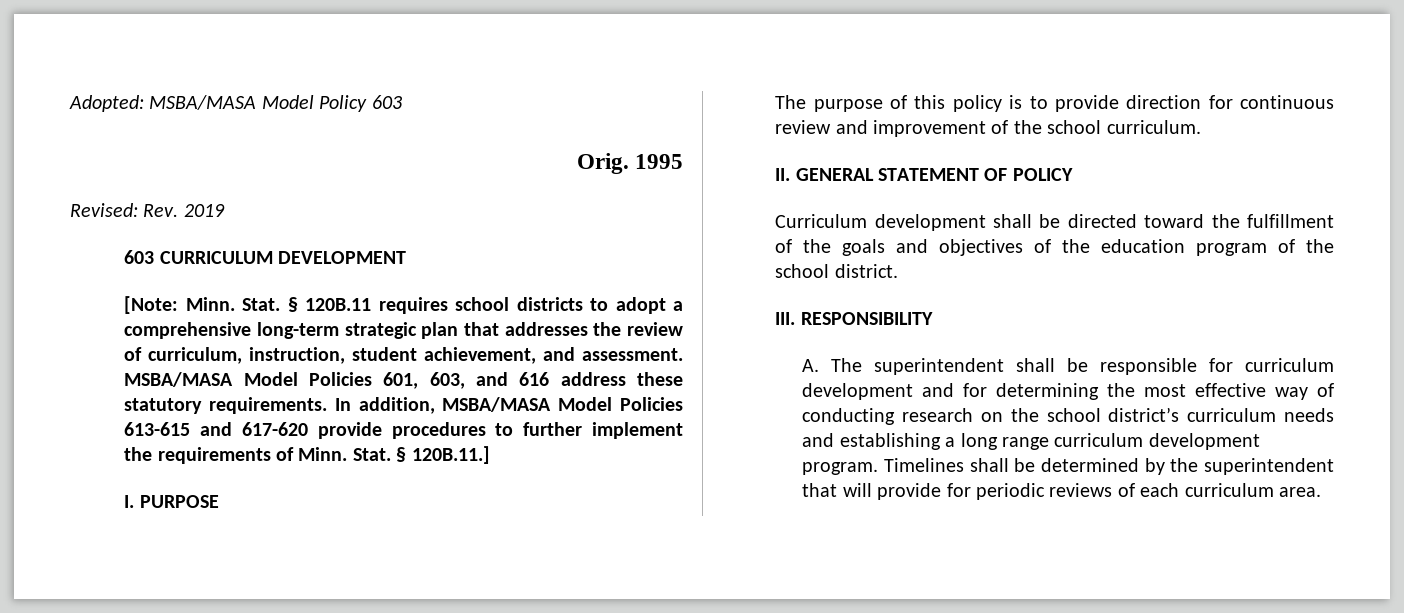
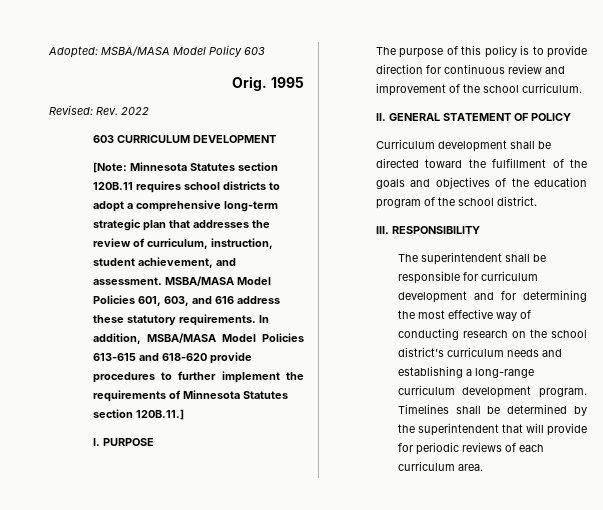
- Revised: Rev. 2019
+ Revised: Rev. 2022
- [Note: Minn. Stat. § 120B.11 requires school districts to adopt a comprehensive long-term strategic plan that addresses the review of curriculum, instruction, student achievement, and assessment.
+ [Note: Minnesota Statutes section 120B.11 requires school districts to adopt a comprehensive long-term strategic plan that addresses the review of curriculum, instruction, student achievement, and assessment.
- In addition, MSBA/MASA Model Policies 613-615 and 617-620 provide procedures to further implement the requirements of Minn. Stat. § 120B.11.]
+ In addition, MSBA/MASA Model Policies 613-615 and 618-620 provide procedures to further implement the requirements of Minnesota Statutes section 120B.11.]
- A. The superintendent shall be responsible for curriculum development and for determining the most effective way of conducting research on the school district’s curriculum needs and establishing a long range curriculum development program.
+ The superintendent shall be responsible for curriculum development and for determining the most effective way of conducting research on the school district’s curriculum needs and establishing a long-range curriculum development program.

